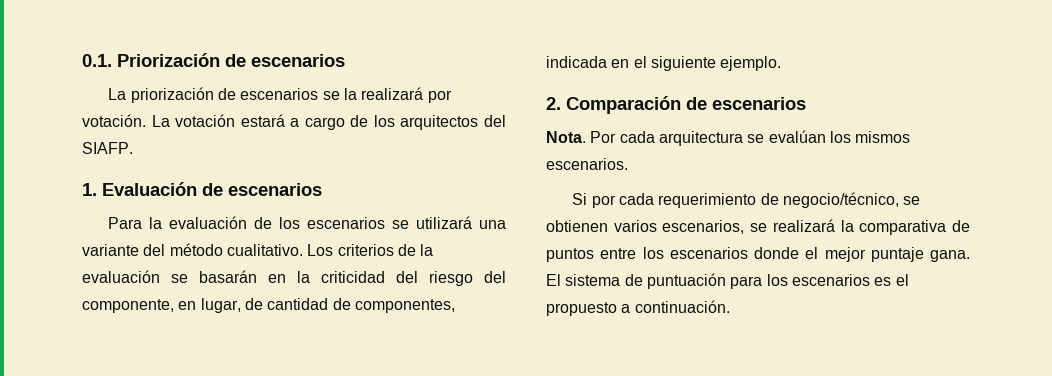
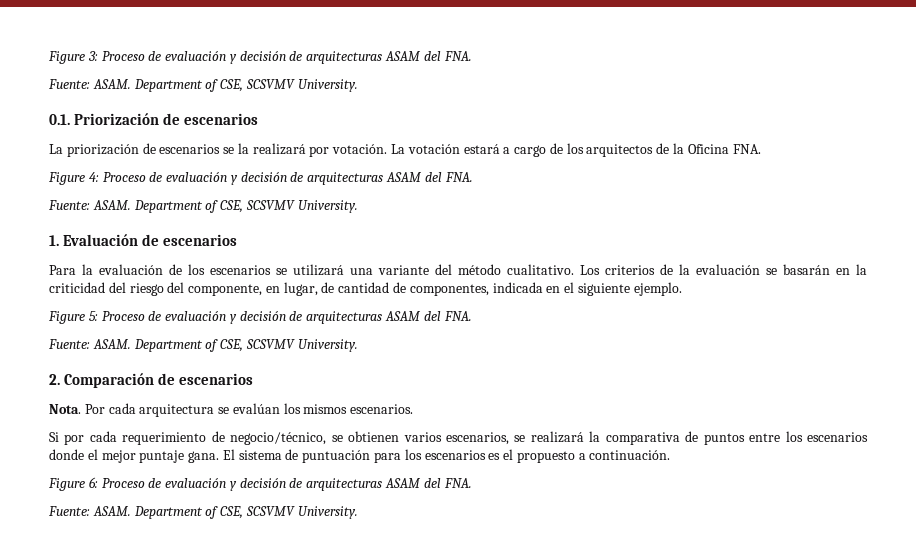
+ Figure 3: Proceso de evaluación y decisión de arquitecturas ASAM del FNA.
+ Fuente: ASAM. Department of CSE, SCSVMV University.
- La votación estará a cargo de los arquitectos del SIAFP.
+ La votación estará a cargo de los arquitectos de la Oficina FNA.
+ Figure 4: Proceso de evaluación y decisión de arquitecturas ASAM del FNA.
+ Fuente: ASAM. Department of CSE, SCSVMV University.
+ Figure 5: Proceso de evaluación y decisión de arquitecturas ASAM del FNA.
+ Fuente: ASAM. Department of CSE, SCSVMV University.
+ Figure 6: Proceso de evaluación y decisión de arquitecturas ASAM del FNA.
+ Fuente: ASAM. Department of CSE, SCSVMV University.

